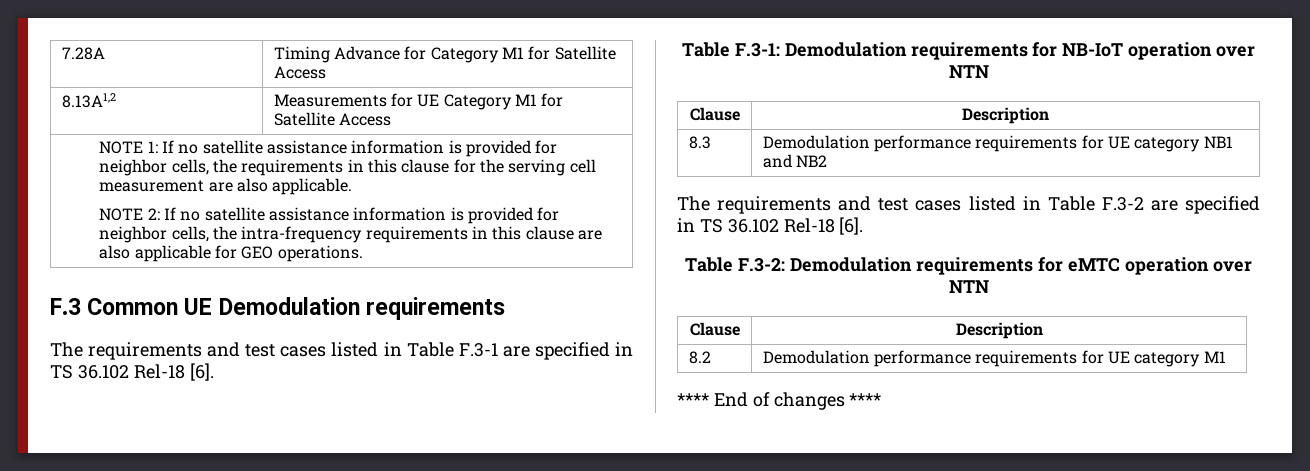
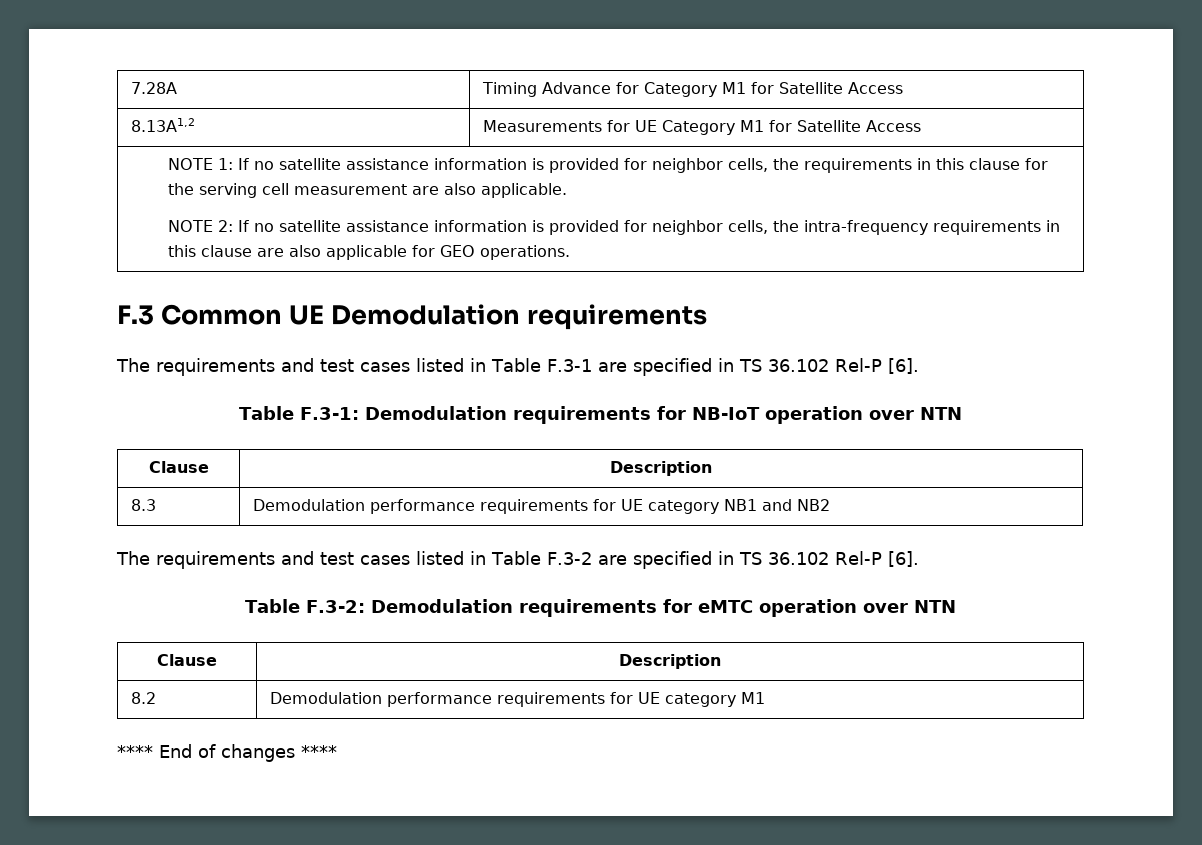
- The requirements and test cases listed in Table F.3-1 are specified in TS 36.102 Rel-18 [6].
+ The requirements and test cases listed in Table F.3-1 are specified in TS 36.102 Rel-P [6].
- The requirements and test cases listed in Table F.3-2 are specified in TS 36.102 Rel-18 [6].
+ The requirements and test cases listed in Table F.3-2 are specified in TS 36.102 Rel-P [6].

